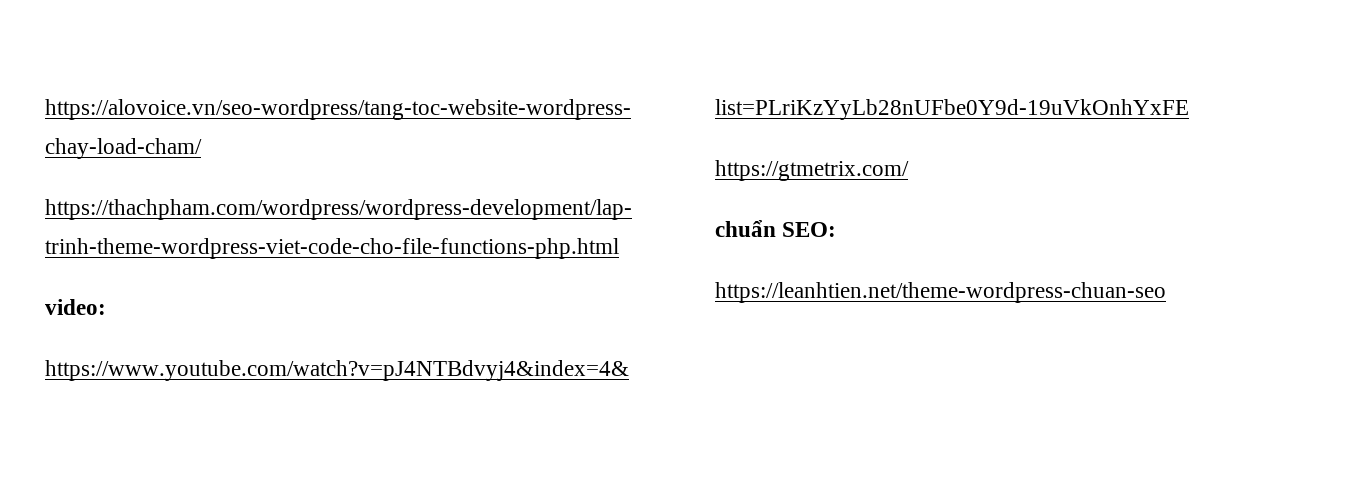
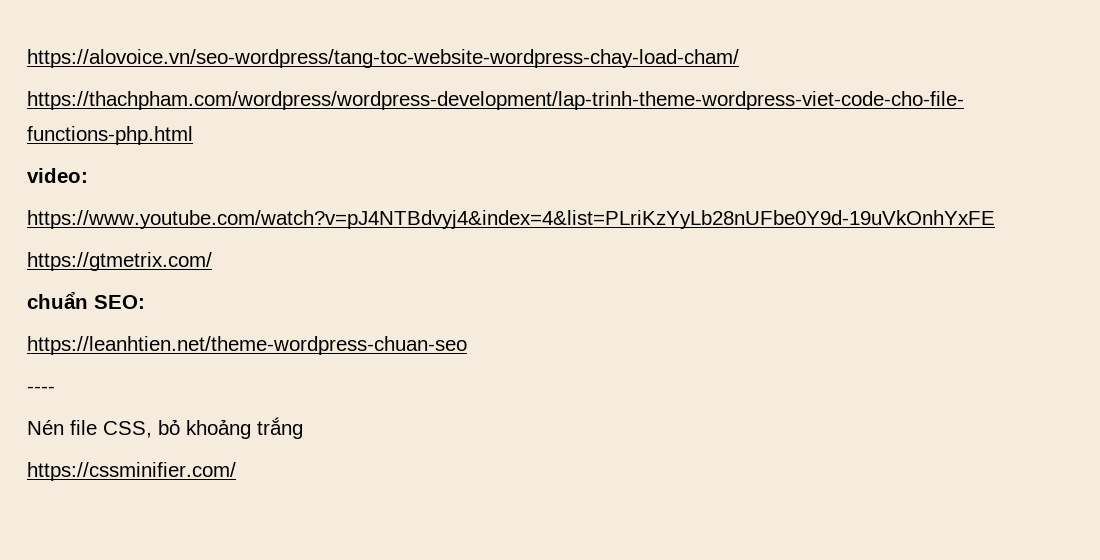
+ ----
+ Nén file CSS, bỏ khoảng trắng
+ https://cssminifier.com/

